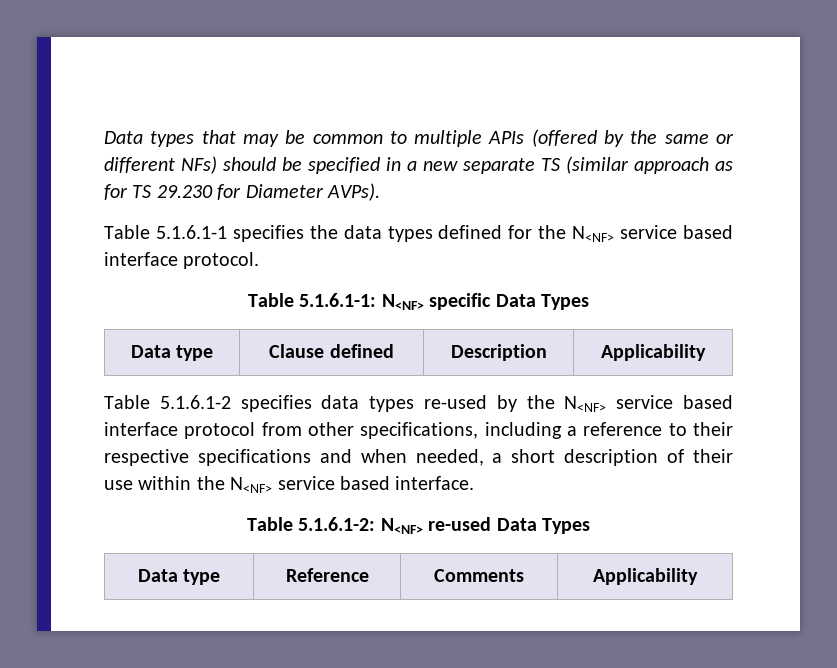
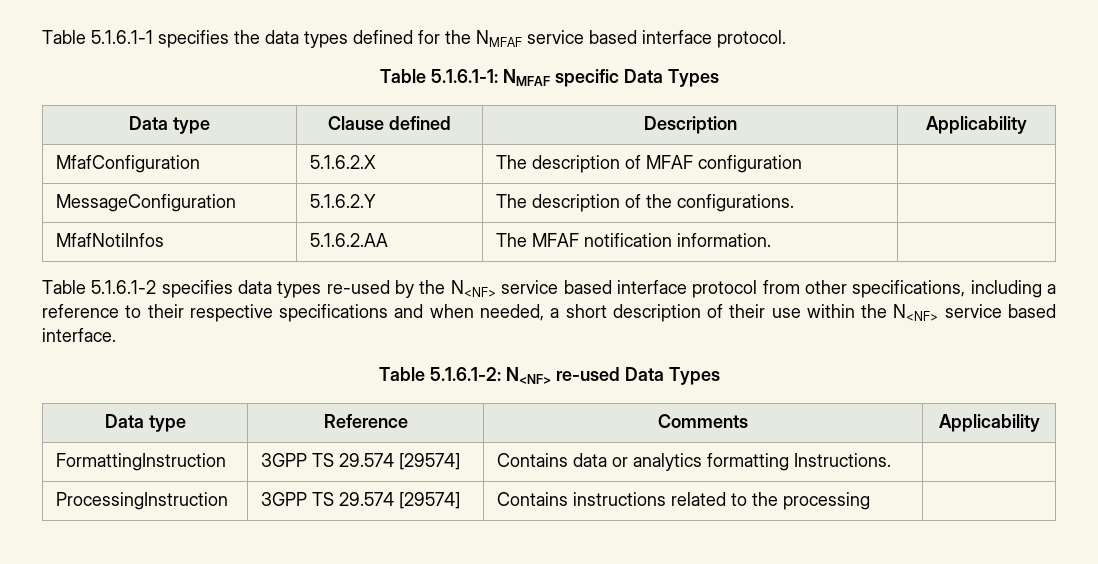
- Data types that may be common to multiple APIs (offered by the same or different NFs) should be specified in a new separate TS (similar approach as for TS 29.230 for Diameter AVPs).
- Table 5.1.6.1-1 specifies the data types defined for the N<NF> service based interface protocol.
+ Table 5.1.6.1-1 specifies the data types defined for the NMFAF service based interface protocol.
- Table 5.1.6.1-1: N<NF> specific Data Types
+ Table 5.1.6.1-1: NMFAF specific Data Types
+ MfafConfiguration | 5.1.6.2.X | The description of MFAF configuration |
+ MessageConfiguration | 5.1.6.2.Y | The description of the configurations. |
+ MfafNotiInfos | 5.1.6.2.AA | The MFAF notification information. |
+ FormattingInstruction | 3GPP TS 29.574 [29574] | Contains data or analytics formatting Instructions. |
+ ProcessingInstruction | 3GPP TS 29.574 [29574] | Contains instructions related to the processing |

